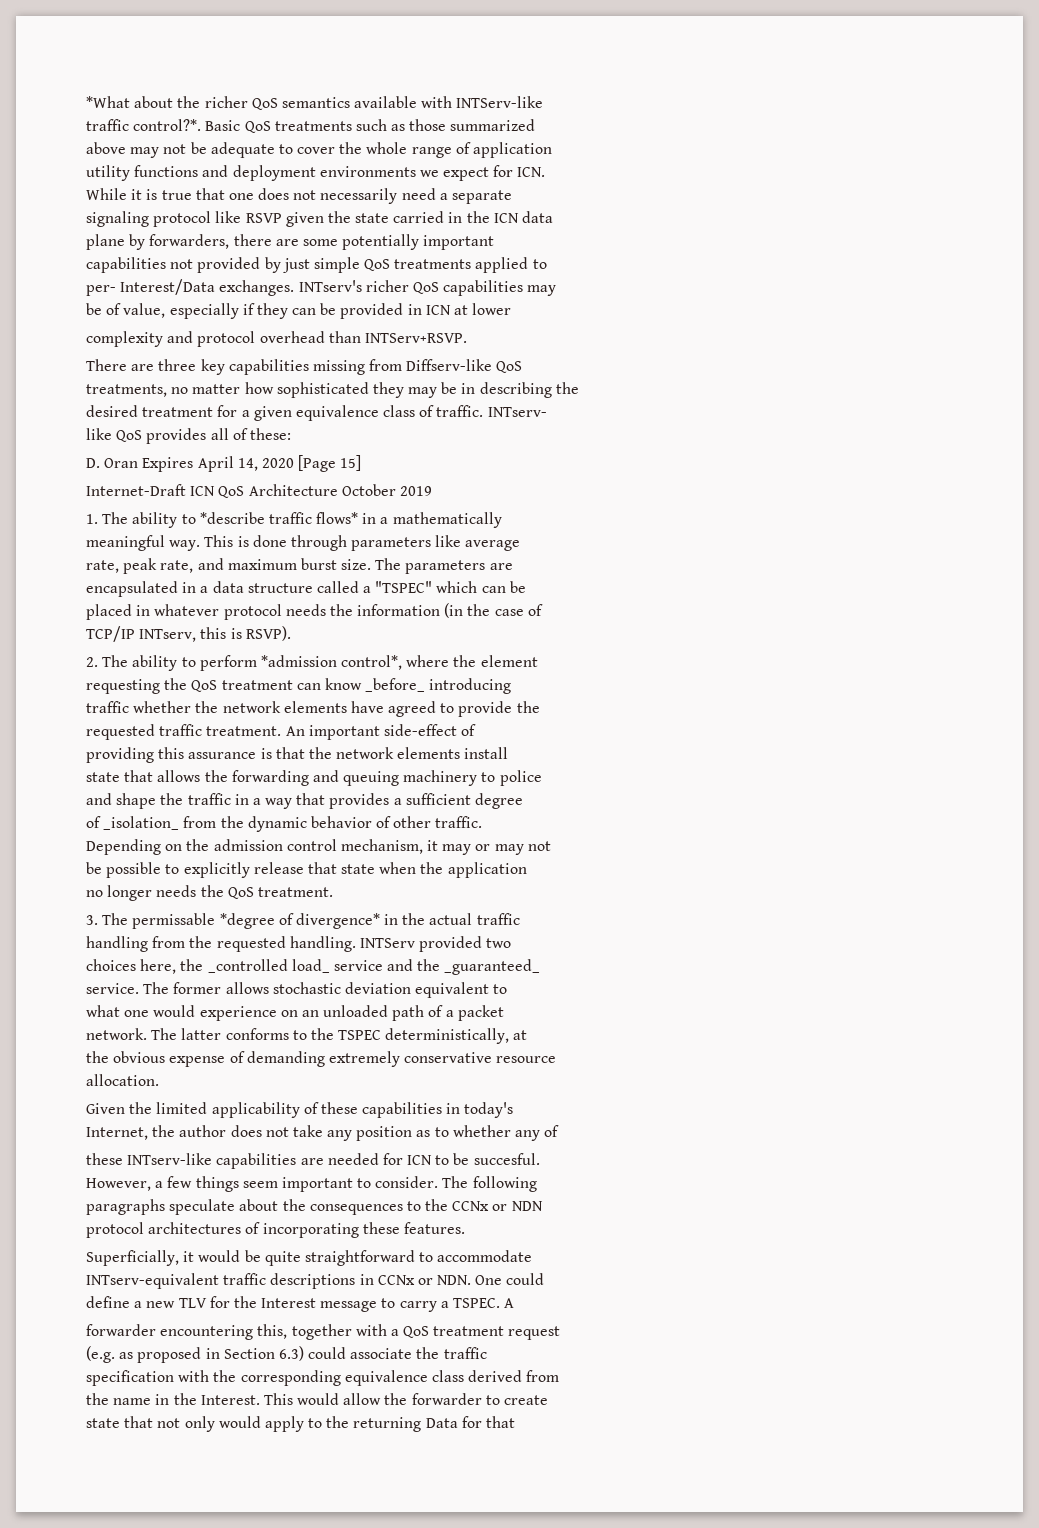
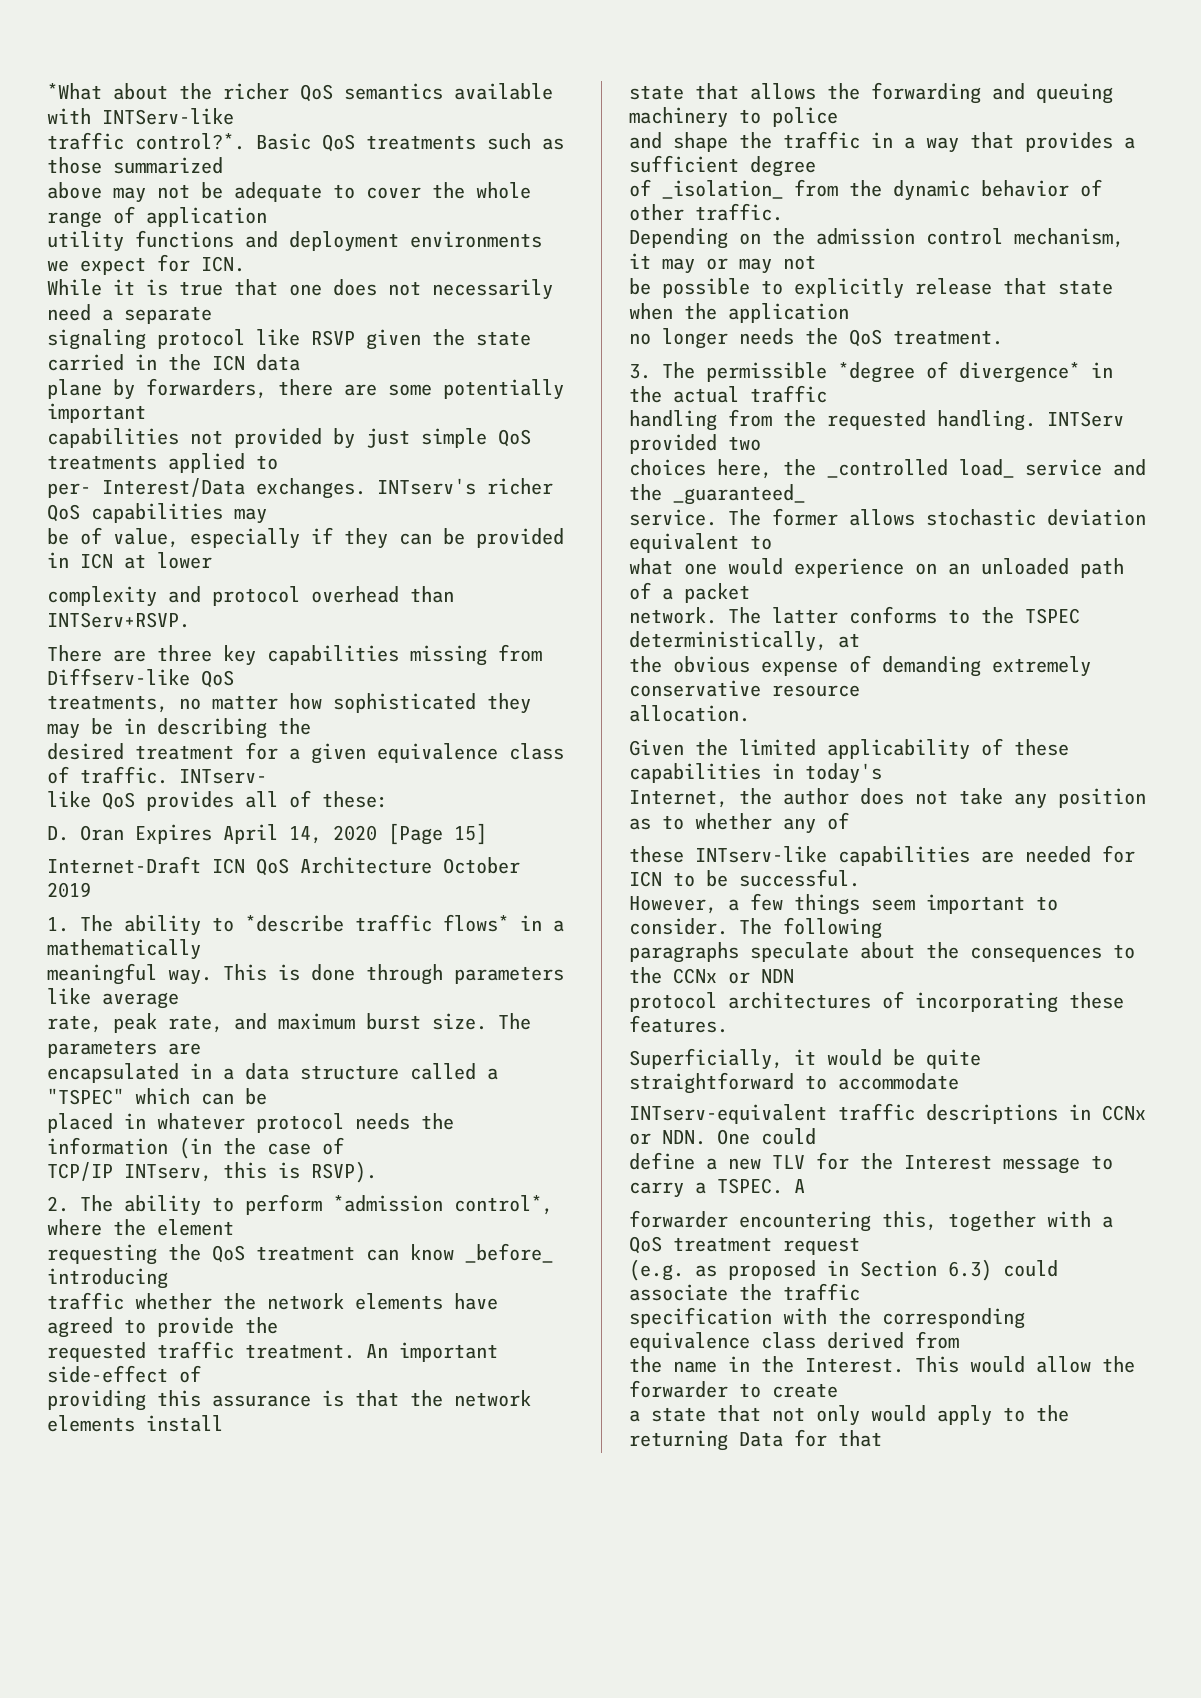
- 3. The permissable *degree of divergence* in the actual traffic
+ 3. The permissible *degree of divergence* in the actual traffic
- these INTserv-like capabilities are needed for ICN to be succesful.
+ these INTserv-like capabilities are needed for ICN to be successful.
- state that not only would apply to the returning Data for that
+ a state that not only would apply to the returning Data for that

